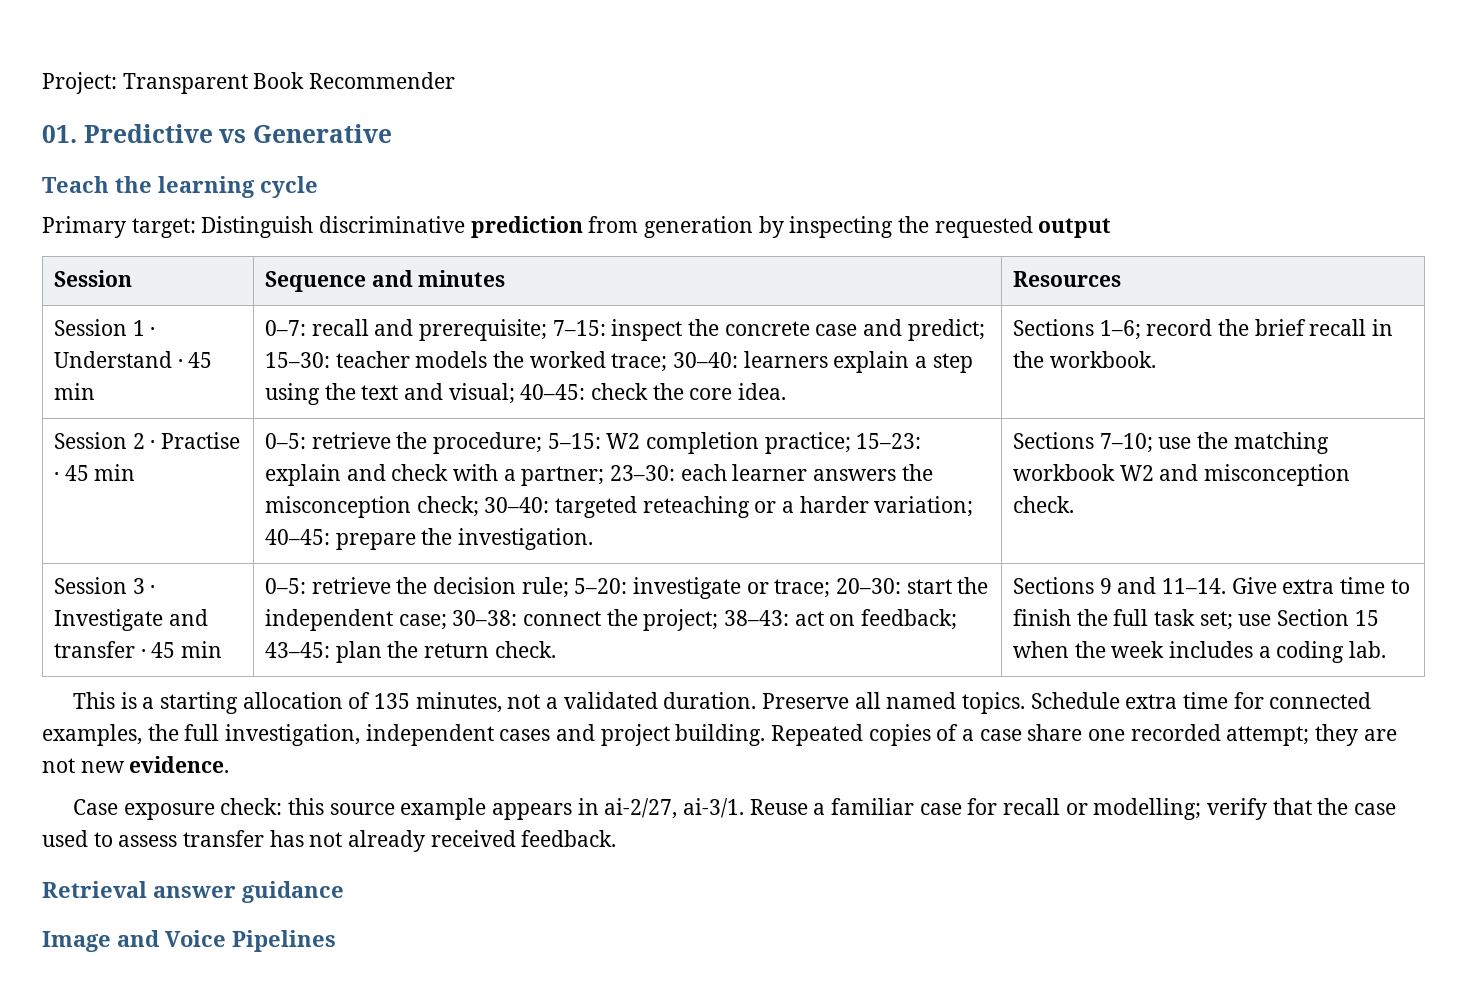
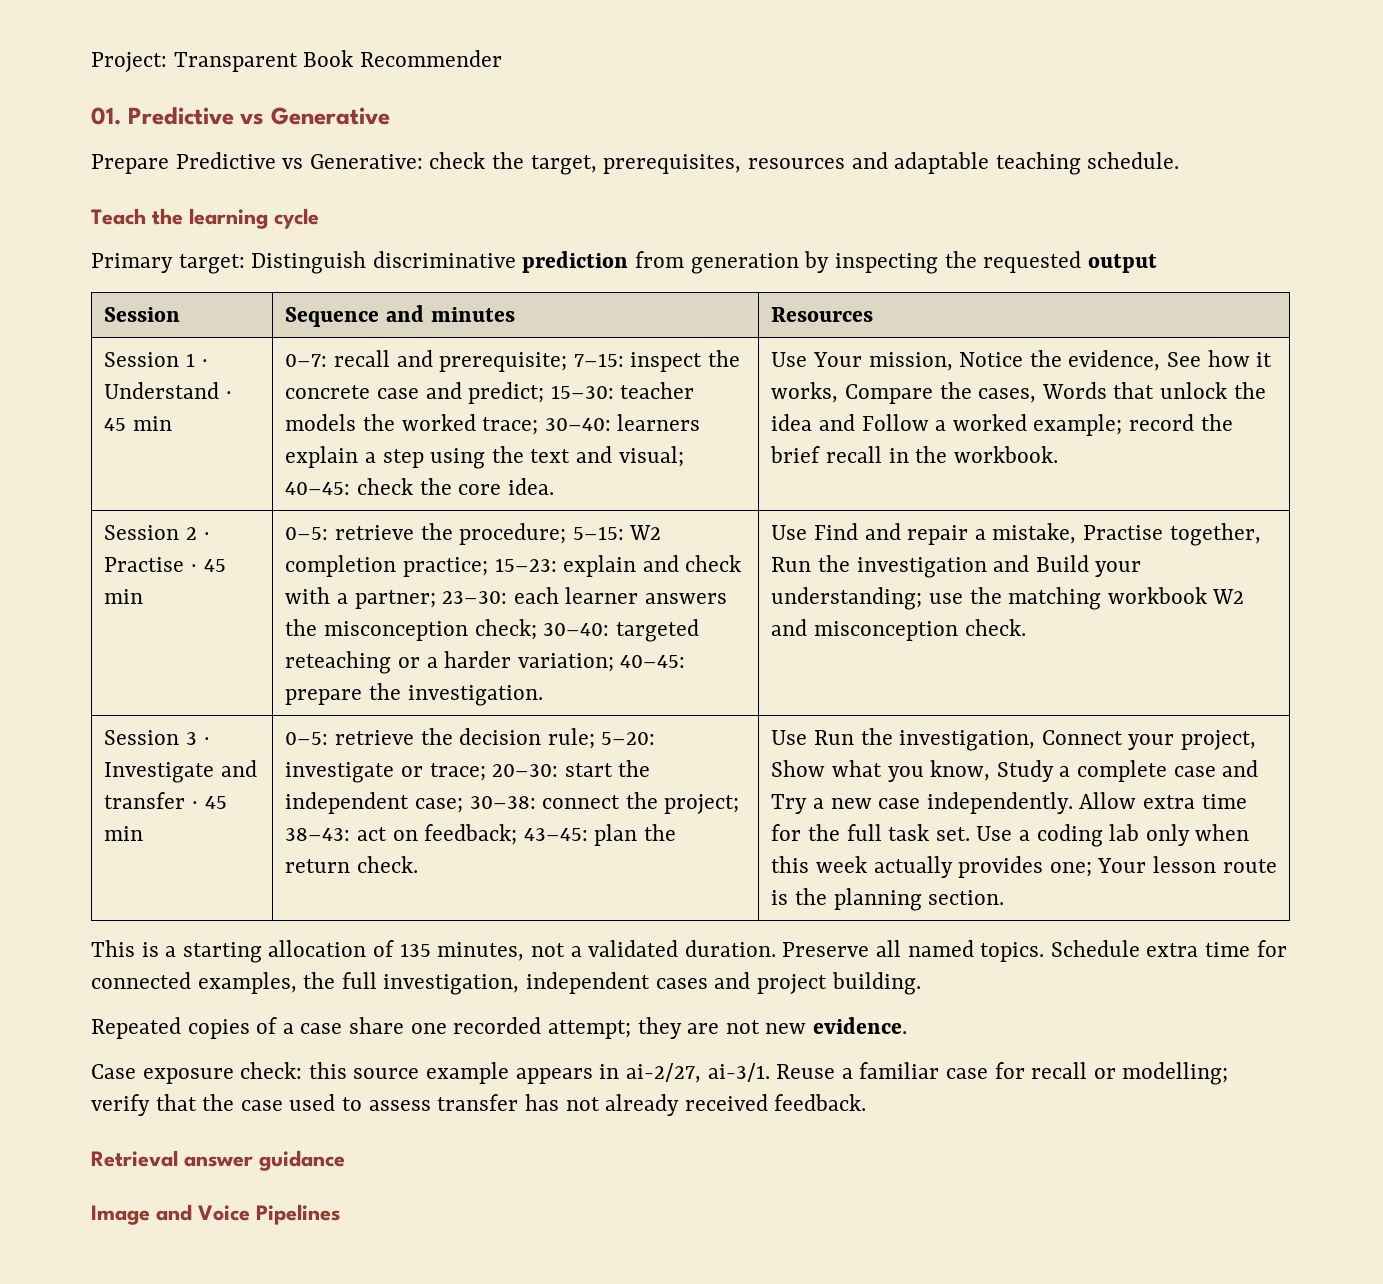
+ Prepare Predictive vs Generative: check the target, prerequisites, resources and adaptable teaching schedule.
- Sections 1–6; record the brief recall in the workbook.
+ Use Your mission, Notice the evidence, See how it works, Compare the cases, Words that unlock the idea and Follow a worked example; record the brief recall in the workbook.
- Sections 7–10; use the matching workbook W2 and misconception check.
+ Use Find and repair a mistake, Practise together, Run the investigation and Build your understanding; use the matching workbook W2 and misconception check.
- Sections 9 and 11–14. Give extra time to finish the full task set; use Section 15 when the week includes a coding lab.
+ Use Run the investigation, Connect your project, Show what you know, Study a complete case and Try a new case independently. Allow extra time for the full task set. Use a coding lab only when this week actually provides one; Your lesson route is the planning section.
- Schedule extra time for connected examples, the full investigation, independent cases and project building. Repeated copies of a case share one recorded attempt; they are not new evidence.
+ Schedule extra time for connected examples, the full investigation, independent cases and project building.
+ Repeated copies of a case share one recorded attempt; they are not new evidence.

